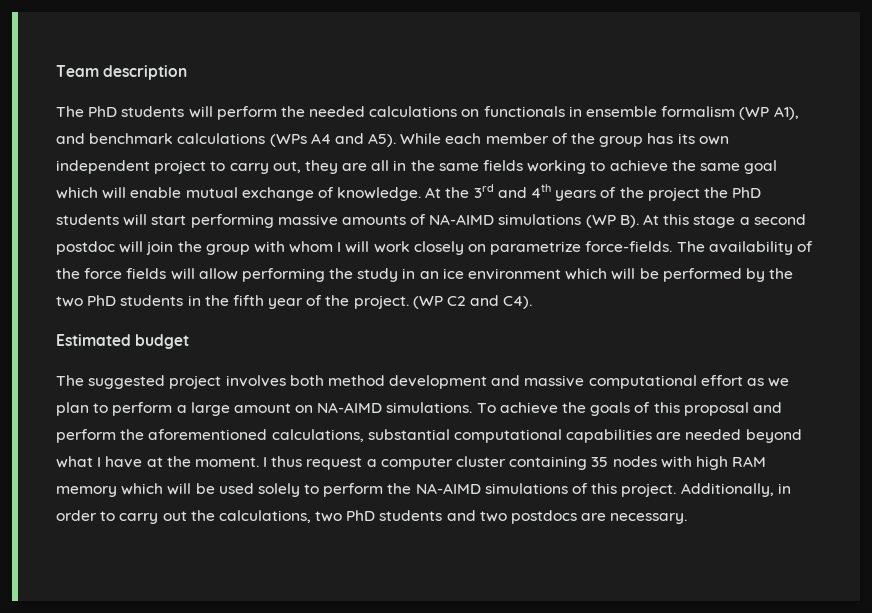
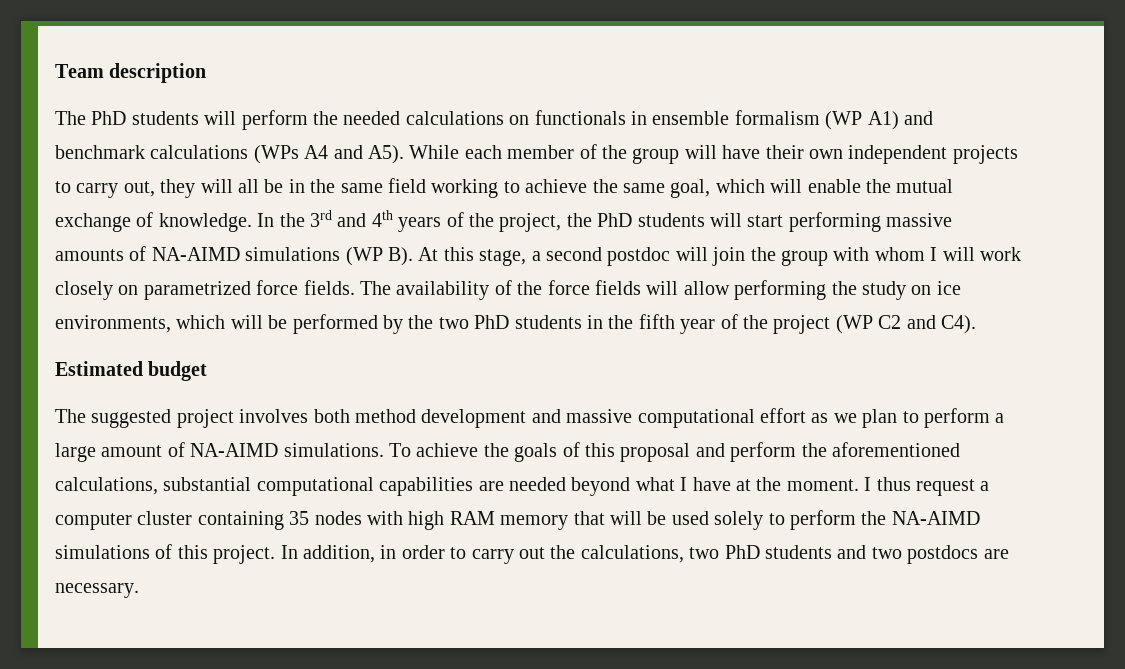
- The PhD students will perform the needed calculations on functionals in ensemble formalism (WP A1), and benchmark calculations (WPs A4 and A5). While each member of the group has its own independent project to carry out, they are all in the same fields working to achieve the same goal which will enable mutual exchange of knowledge.
+ The PhD students will perform the needed calculations on functionals in ensemble formalism (WP A1) and benchmark calculations (WPs A4 and A5). While each member of the group will have their own independent projects to carry out, they will all be in the same field working to achieve the same goal, which will enable the mutual exchange of knowledge.
- At the 3rd and 4th years of the project the PhD students will start performing massive amounts of NA-AIMD simulations (WP B). At this stage a second postdoc will join the group with whom I will work closely on parametrize force-fields.
+ In the 3rd and 4th years of the project, the PhD students will start performing massive amounts of NA-AIMD simulations (WP B). At this stage, a second postdoc will join the group with whom I will work closely on parametrized force fields.
- The availability of the force fields will allow performing the study in an ice environment which will be performed by the two PhD students in the fifth year of the project. (WP C2 and C4).
+ The availability of the force fields will allow performing the study on ice environments, which will be performed by the two PhD students in the fifth year of the project (WP C2 and C4).
- The suggested project involves both method development and massive computational effort as we plan to perform a large amount on NA-AIMD simulations.
+ The suggested project involves both method development and massive computational effort as we plan to perform a large amount of NA-AIMD simulations.
- I thus request a computer cluster containing 35 nodes with high RAM memory which will be used solely to perform the NA-AIMD simulations of this project.
+ I thus request a computer cluster containing 35 nodes with high RAM memory that will be used solely to perform the NA-AIMD simulations of this project.
- Additionally, in order to carry out the calculations, two PhD students and two postdocs are necessary.
+ In addition, in order to carry out the calculations, two PhD students and two postdocs are necessary.

